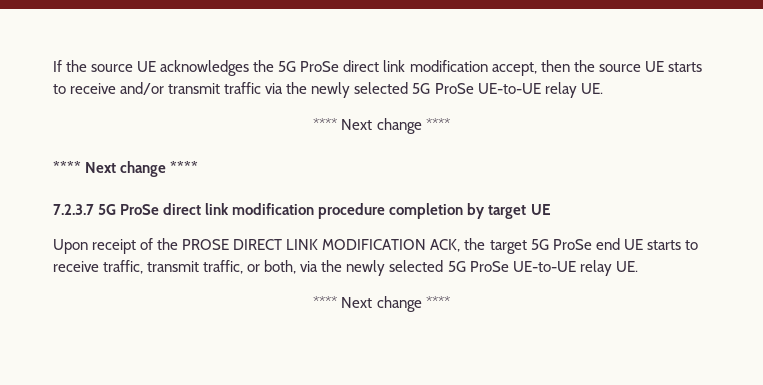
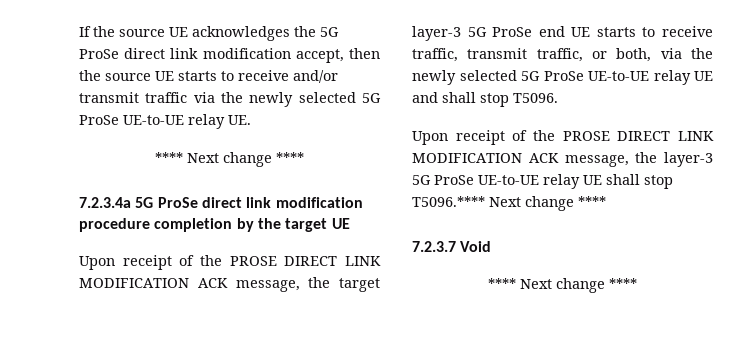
  If the source UE acknowledges the 5G ProSe direct link modification accept, then the source UE starts to receive and/or transmit traffic via the newly selected 5G ProSe UE-to-UE relay UE.
  **** Next change ****
- **** Next change ****
- 7.2.3.7 5G ProSe direct link modification procedure completion by target UE
+ 7.2.3.4a 5G ProSe direct link modification procedure completion by the target UE
- Upon receipt of the PROSE DIRECT LINK MODIFICATION ACK, the target 5G ProSe end UE starts to receive traffic, transmit traffic, or both, via the newly selected 5G ProSe UE-to-UE relay UE.
+ Upon receipt of the PROSE DIRECT LINK MODIFICATION ACK message, the target layer-3 5G ProSe end UE starts to receive traffic, transmit traffic, or both, via the newly selected 5G ProSe UE-to-UE relay UE and shall stop T5096.
+ Upon receipt of the PROSE DIRECT LINK MODIFICATION ACK message, the layer-3 5G ProSe UE-to-UE relay UE shall stop T5096.**** Next change ****
+ 7.2.3.7 Void

